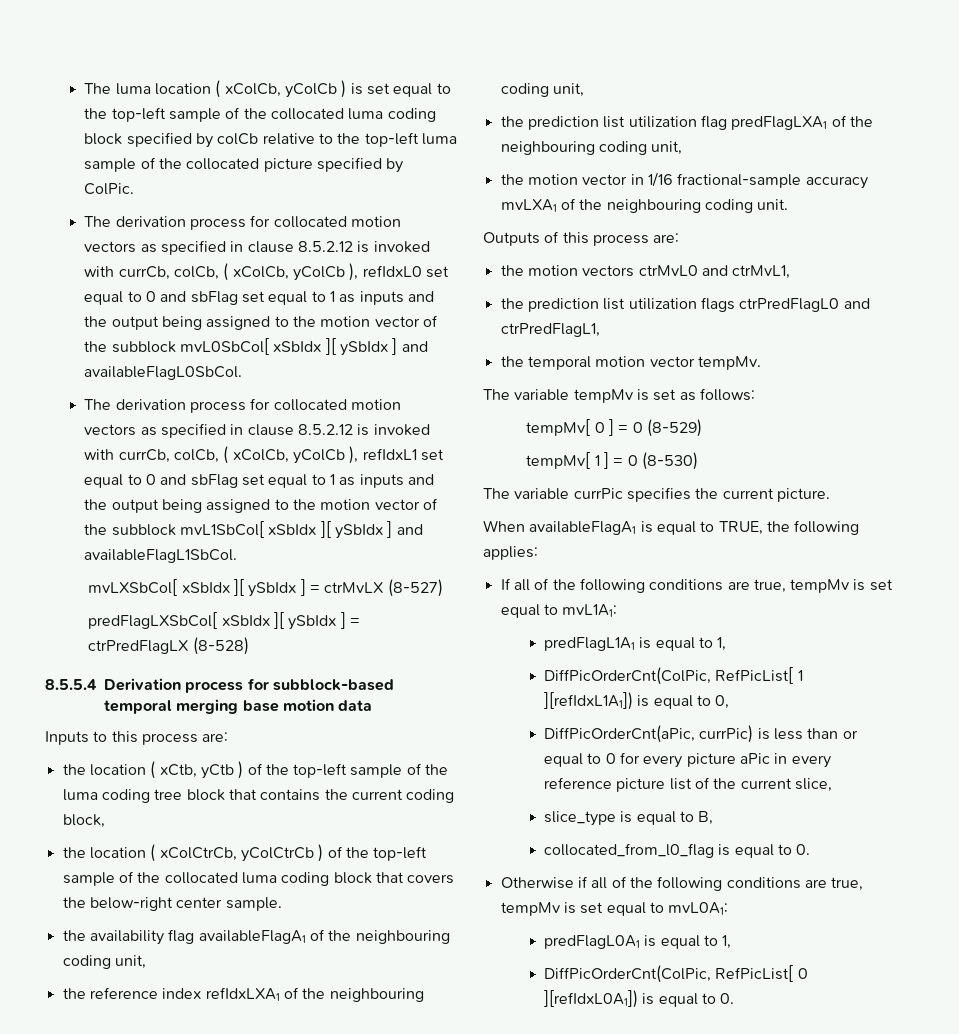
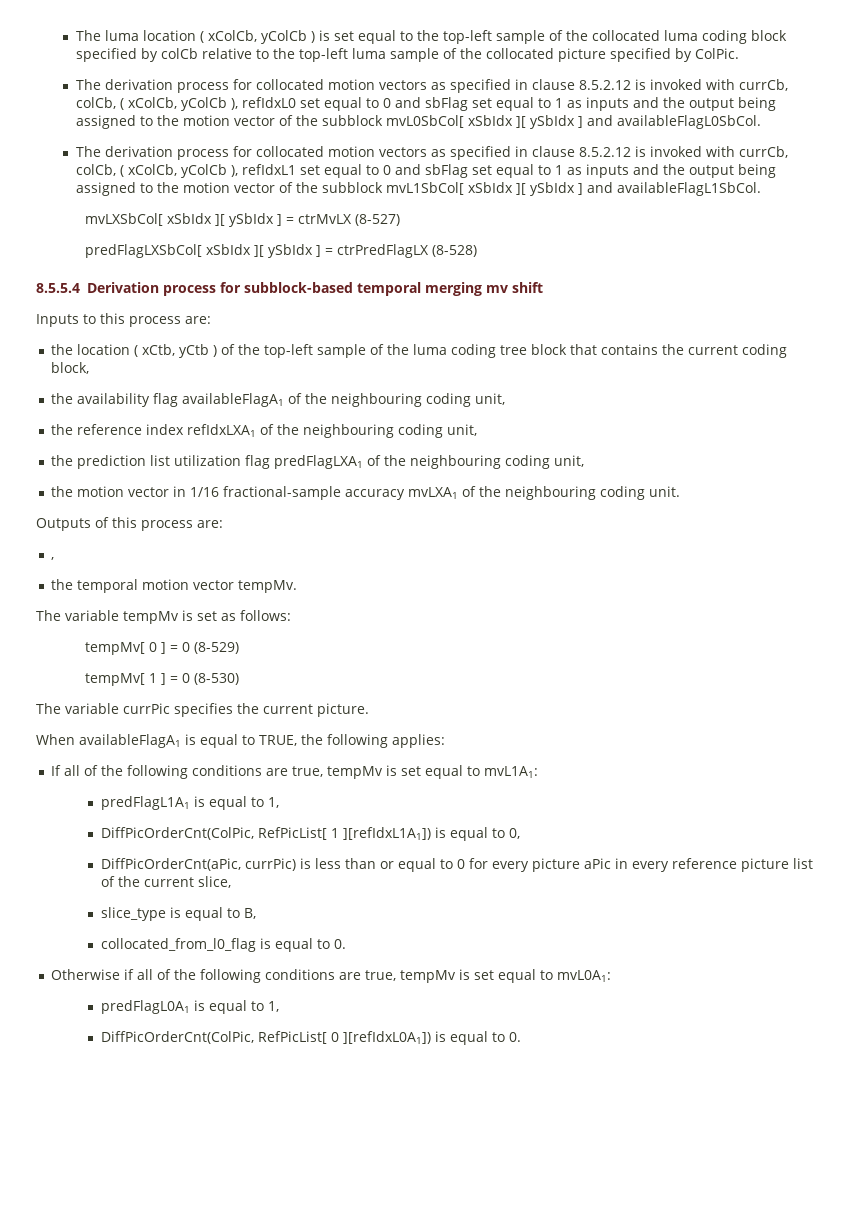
- 8.5.5.4 Derivation process for subblock-based temporal merging base motion data
+ 8.5.5.4 Derivation process for subblock-based temporal merging mv shift
- the location ( xColCtrCb, yColCtrCb ) of the top-left sample of the collocated luma coding block that covers the below-right center sample.
- the motion vectors ctrMvL0 and ctrMvL1,
- the prediction list utilization flags ctrPredFlagL0 and ctrPredFlagL1,
+ ,

